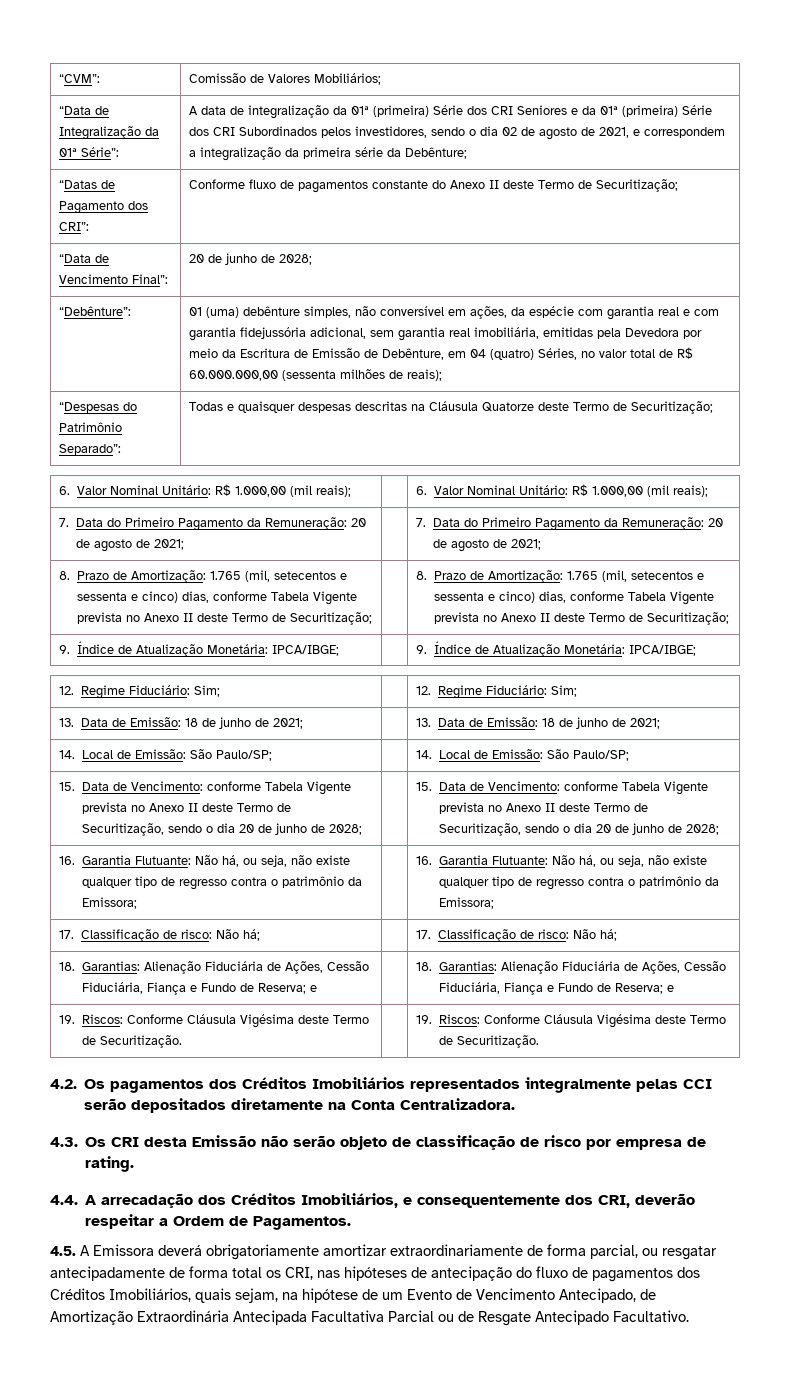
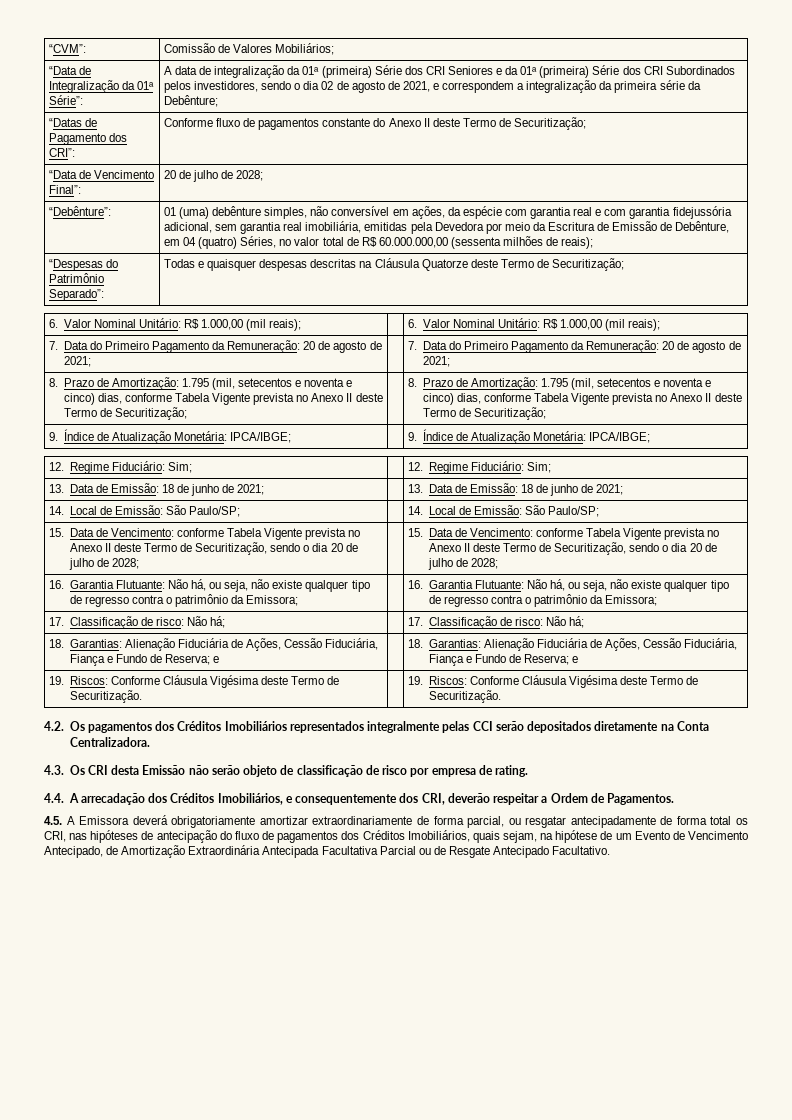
- “Data de Vencimento Final”: | 20 de junho de 2028;
+ “Data de Vencimento Final”: | 20 de julho de 2028;
  7. Data do Primeiro Pagamento da Remuneração: 20 de agosto de 2021; | | 7. Data do Primeiro Pagamento da Remuneração: 20 de agosto de 2021;
- 8. Prazo de Amortização: 1.765 (mil, setecentos e sessenta e cinco) dias, conforme Tabela Vigente prevista no Anexo II deste Termo de Securitização; | | 8. Prazo de Amortização: 1.765 (mil, setecentos e sessenta e cinco) dias, conforme Tabela Vigente prevista no Anexo II deste Termo de Securitização;
+ 8. Prazo de Amortização: 1.795 (mil, setecentos e noventa e cinco) dias, conforme Tabela Vigente prevista no Anexo II deste Termo de Securitização; | | 8. Prazo de Amortização: 1.795 (mil, setecentos e noventa e cinco) dias, conforme Tabela Vigente prevista no Anexo II deste Termo de Securitização;
  14. Local de Emissão: São Paulo/SP; | | 14. Local de Emissão: São Paulo/SP;
- 15. Data de Vencimento: conforme Tabela Vigente prevista no Anexo II deste Termo de Securitização, sendo o dia 20 de junho de 2028; | | 15. Data de Vencimento: conforme Tabela Vigente prevista no Anexo II deste Termo de Securitização, sendo o dia 20 de junho de 2028;
+ 15. Data de Vencimento: conforme Tabela Vigente prevista no Anexo II deste Termo de Securitização, sendo o dia 20 de julho de 2028; | | 15. Data de Vencimento: conforme Tabela Vigente prevista no Anexo II deste Termo de Securitização, sendo o dia 20 de julho de 2028;

